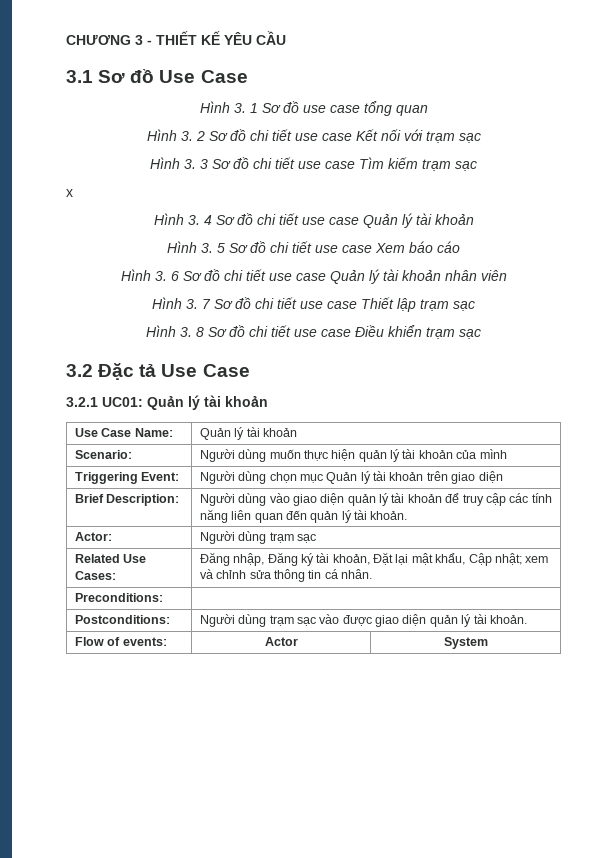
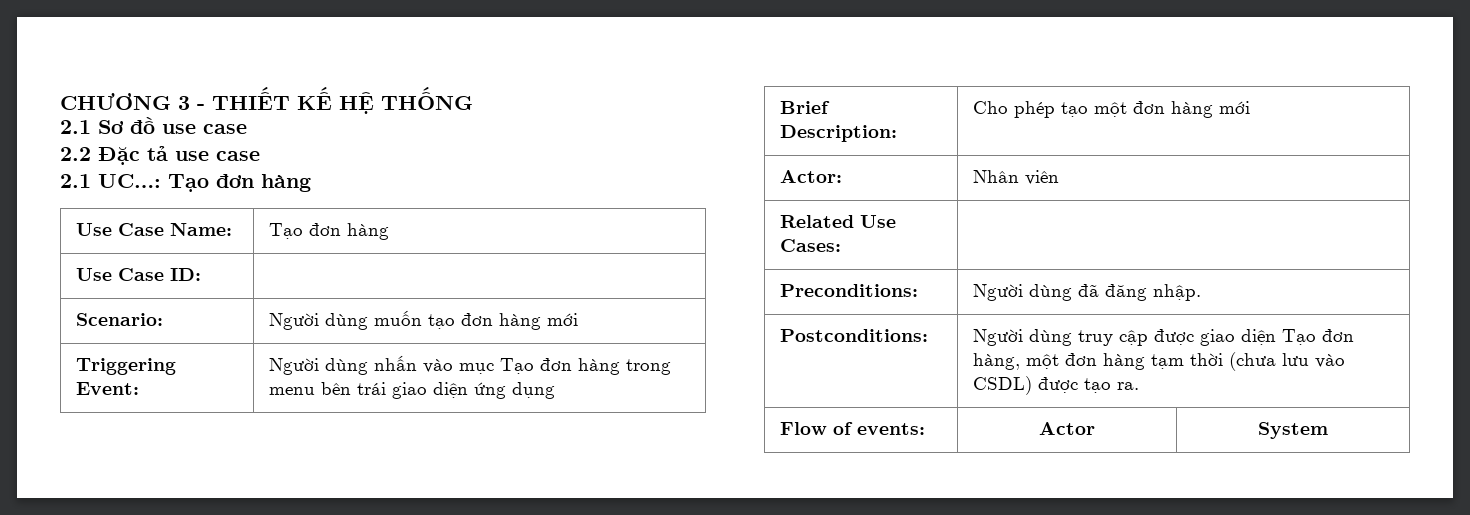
- CHƯƠNG 3 - THIẾT KẾ YÊU CẦU
- 3.1 Sơ đồ Use Case
- Hình 3. 1 Sơ đồ use case tổng quan
- Hình 3. 2 Sơ đồ chi tiết use case Kết nối với trạm sạc
- Hình 3. 3 Sơ đồ chi tiết use case Tìm kiếm trạm sạc
- x
- Hình 3. 4 Sơ đồ chi tiết use case Quản lý tài khoản
- Hình 3. 5 Sơ đồ chi tiết use case Xem báo cáo
- Hình 3. 6 Sơ đồ chi tiết use case Quản lý tài khoản nhân viên
- Hình 3. 7 Sơ đồ chi tiết use case Thiết lập trạm sạc
- Hình 3. 8 Sơ đồ chi tiết use case Điều khiển trạm sạc
- 3.2 Đặc tả Use Case
- 3.2.1 UC01: Quản lý tài khoản
- Use Case Name: | Quản lý tài khoản
- Scenario: | Người dùng muốn thực hiện quản lý tài khoản của mình
- Triggering Event: | Người dùng chọn mục Quản lý tài khoản trên giao diện
+ CHƯƠNG 3 - THIẾT KẾ HỆ THỐNG
+ 2.1 Sơ đồ use case
+ 2.2 Đặc tả use case
+ 2.1 UC…: Tạo đơn hàng
+ Use Case Name: | Tạo đơn hàng
+ Use Case ID: |
+ Scenario: | Người dùng muốn tạo đơn hàng mới
+ Triggering Event: | Người dùng nhấn vào mục Tạo đơn hàng trong menu bên trái giao diện ứng dụng
- Brief Description: | Người dùng vào giao diện quản lý tài khoản để truy cập các tính năng liên quan đến quản lý tài khoản.
- Actor: | Người dùng trạm sạc
- Related Use Cases: | Đăng nhập, Đăng ký tài khoản, Đặt lại mật khẩu, Cập nhật; xem và chỉnh sửa thông tin cá nhân.
- Preconditions: |
- Postconditions: | Người dùng trạm sạc vào được giao diện quản lý tài khoản.
+ Brief Description: | Cho phép tạo một đơn hàng mới
+ Actor: | Nhân viên
+ Related Use Cases: |
+ Preconditions: | Người dùng đã đăng nhập.
+ Postconditions: | Người dùng truy cập được giao diện Tạo đơn hàng, một đơn hàng tạm thời (chưa lưu vào CSDL) được tạo ra.

